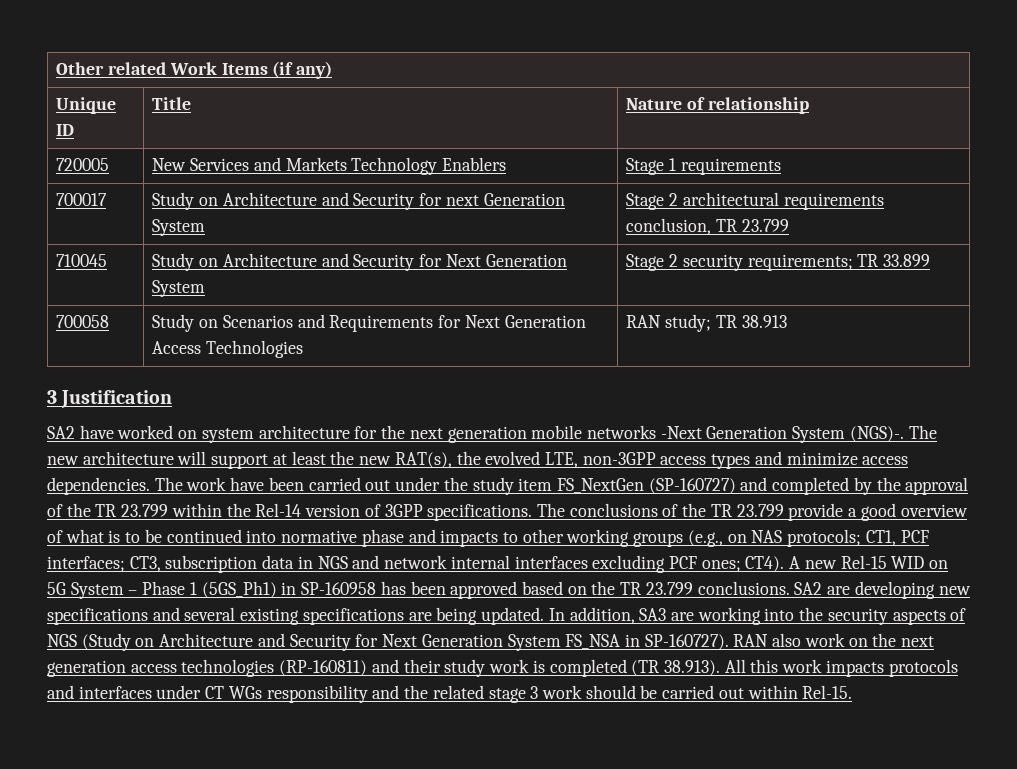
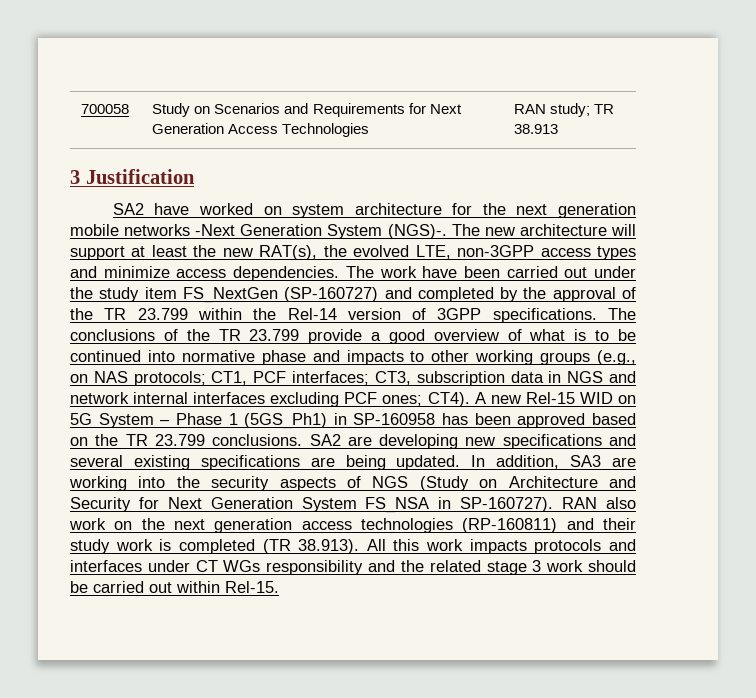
- Other related Work Items (if any)
- Unique ID | Title | Nature of relationship
- 720005 | New Services and Markets Technology Enablers | Stage 1 requirements
- 700017 | Study on Architecture and Security for next Generation System | Stage 2 architectural requirements conclusion, TR 23.799
- 710045 | Study on Architecture and Security for Next Generation System | Stage 2 security requirements; TR 33.899

